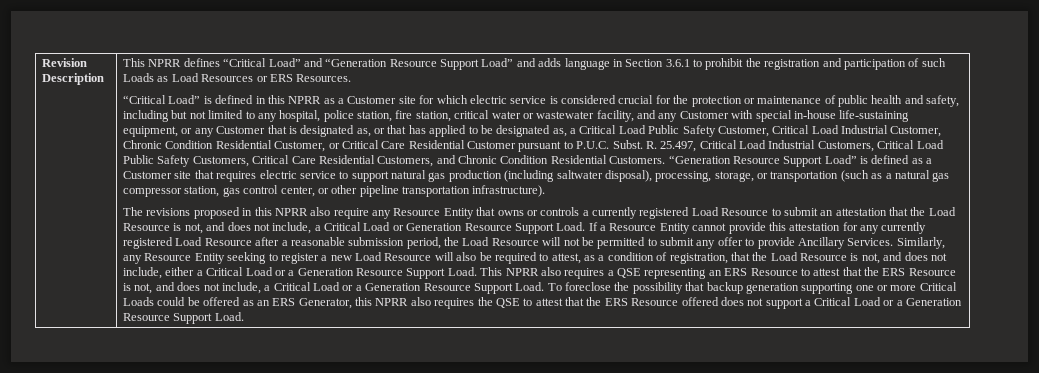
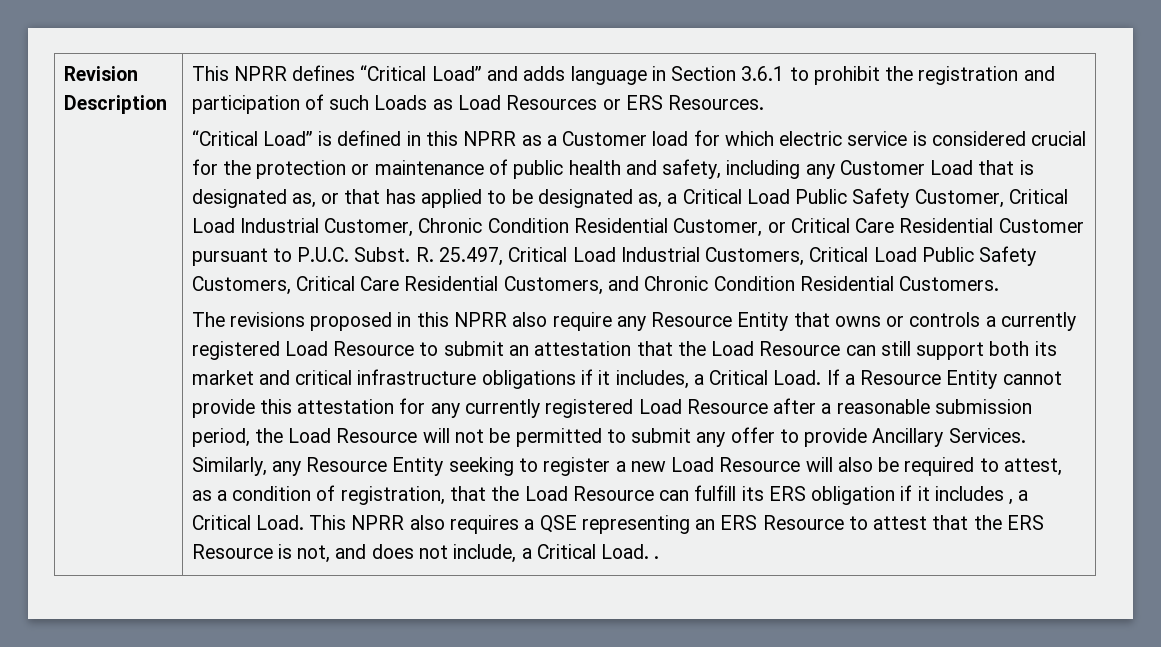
- This NPRR defines “Critical Load” and “Generation Resource Support Load” and adds language in Section 3.6.1 to prohibit the registration and participation of such Loads as Load Resources or ERS Resources.
+ This NPRR defines “Critical Load” and adds language in Section 3.6.1 to prohibit the registration and participation of such Loads as Load Resources or ERS Resources.
- “Critical Load” is defined in this NPRR as a Customer site for which electric service is considered crucial for the protection or maintenance of public health and safety, including but not limited to any hospital, police station, fire station, critical water or wastewater facility, and any Customer with special in-house life-sustaining equipment, or any Customer that is designated as, or that has applied to be designated as, a Critical Load Public Safety Customer, Critical Load Industrial Customer, Chronic Condition Residential Customer, or Critical Care Residential Customer pursuant to P.U.C. Subst.
+ “Critical Load” is defined in this NPRR as a Customer load for which electric service is considered crucial for the protection or maintenance of public health and safety, including any Customer Load that is designated as, or that has applied to be designated as, a Critical Load Public Safety Customer, Critical Load Industrial Customer, Chronic Condition Residential Customer, or Critical Care Residential Customer pursuant to P.U.C. Subst.
- “Generation Resource Support Load” is defined as a Customer site that requires electric service to support natural gas production (including saltwater disposal), processing, storage, or transportation (such as a natural gas compressor station, gas control center, or other pipeline transportation infrastructure).
- The revisions proposed in this NPRR also require any Resource Entity that owns or controls a currently registered Load Resource to submit an attestation that the Load Resource is not, and does not include, a Critical Load or Generation Resource Support Load.
+ The revisions proposed in this NPRR also require any Resource Entity that owns or controls a currently registered Load Resource to submit an attestation that the Load Resource can still support both its market and critical infrastructure obligations if it includes, a Critical Load.
- Similarly, any Resource Entity seeking to register a new Load Resource will also be required to attest, as a condition of registration, that the Load Resource is not, and does not include, either a Critical Load or a Generation Resource Support Load.
+ Similarly, any Resource Entity seeking to register a new Load Resource will also be required to attest, as a condition of registration, that the Load Resource can fulfill its ERS obligation if it includes , a Critical Load.
- This NPRR also requires a QSE representing an ERS Resource to attest that the ERS Resource is not, and does not include, a Critical Load or a Generation Resource Support Load. To foreclose the possibility that backup generation supporting one or more Critical Loads could be offered as an ERS Generator, this NPRR also requires the QSE to attest that the ERS Resource offered does not support a Critical Load or a Generation Resource Support Load.
+ This NPRR also requires a QSE representing an ERS Resource to attest that the ERS Resource is not, and does not include, a Critical Load. .

